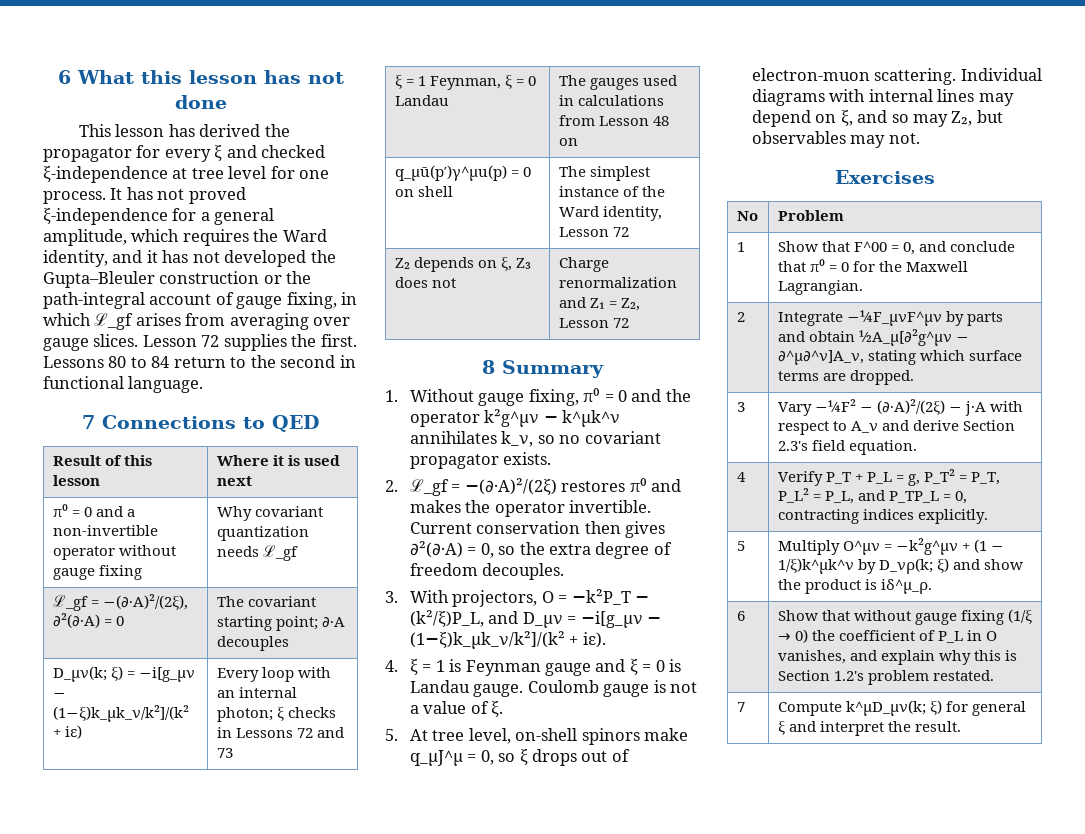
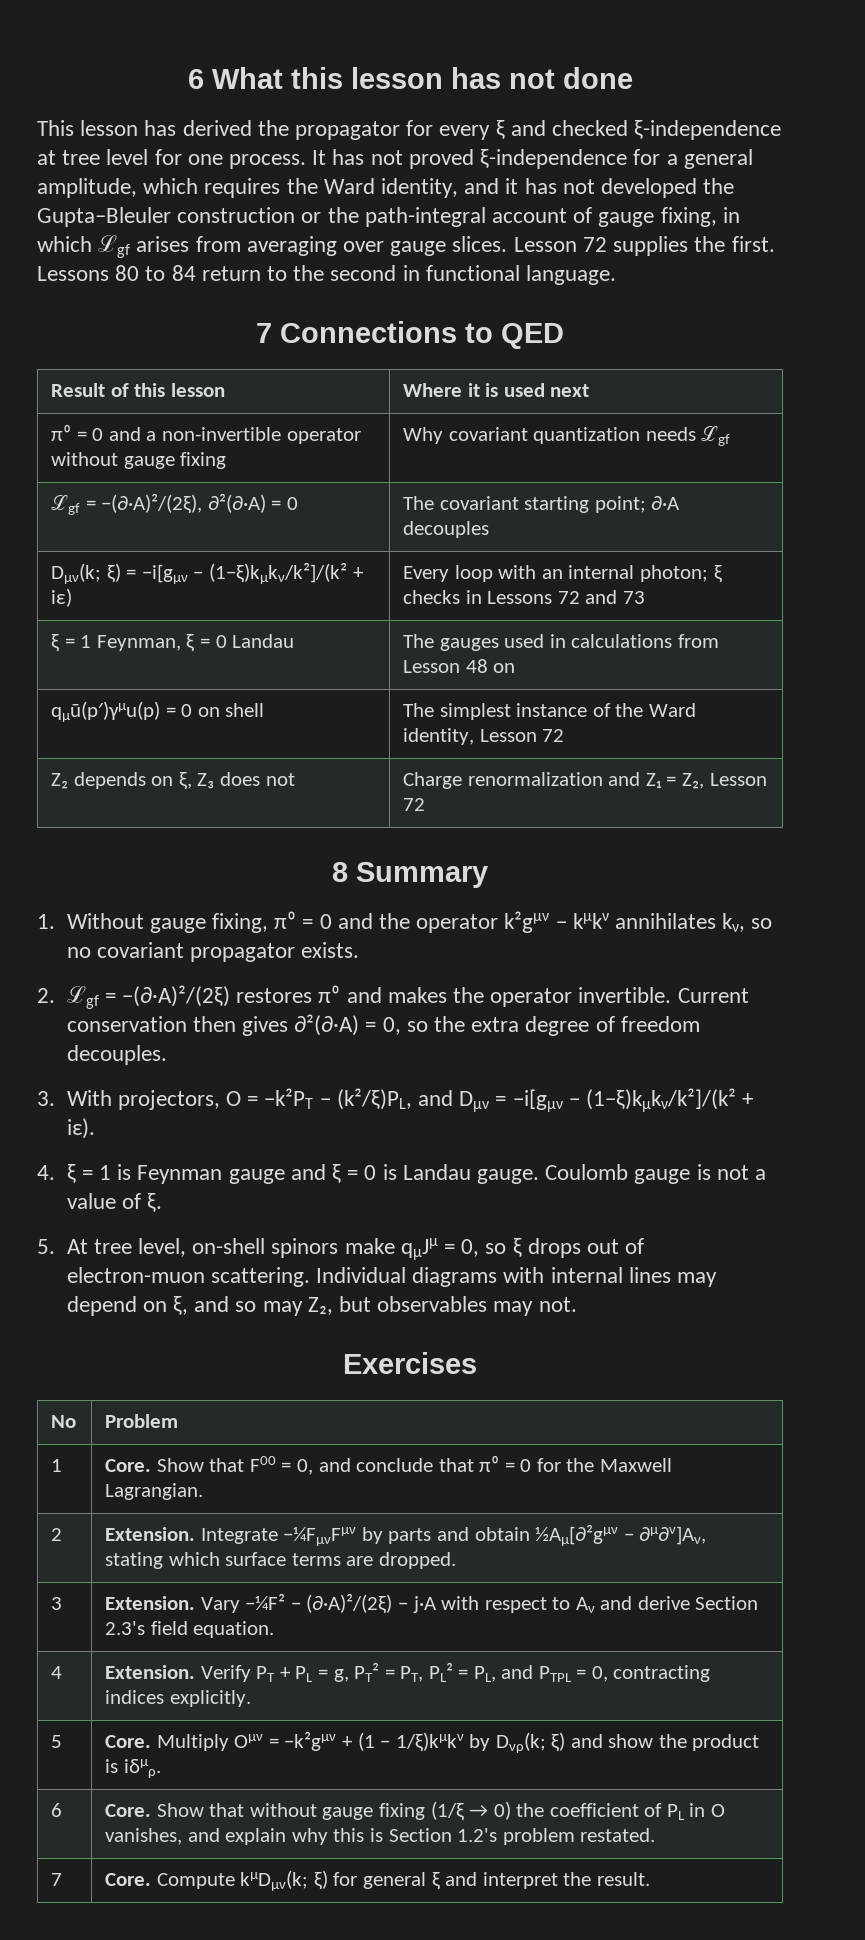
- It has not proved ξ-independence for a general amplitude, which requires the Ward identity, and it has not developed the Gupta–Bleuler construction or the path-integral account of gauge fixing, in which ℒ_gf arises from averaging over gauge slices.
+ It has not proved ξ-independence for a general amplitude, which requires the Ward identity, and it has not developed the Gupta–Bleuler construction or the path-integral account of gauge fixing, in which ℒgf arises from averaging over gauge slices.
- π⁰ = 0 and a non-invertible operator without gauge fixing | Why covariant quantization needs ℒ_gf
- ℒ_gf = −(∂·A)²/(2ξ), ∂²(∂·A) = 0 | The covariant starting point; ∂·A decouples
+ π⁰ = 0 and a non-invertible operator without gauge fixing | Why covariant quantization needs ℒgf
+ ℒgf = −(∂·A)²/(2ξ), ∂²(∂·A) = 0 | The covariant starting point; ∂·A decouples
- D_μν(k; ξ) = −i[g_μν − (1−ξ)k_μk_ν/k²]/(k² + iε) | Every loop with an internal photon; ξ checks in Lessons 72 and 73
+ Dμν(k; ξ) = −i[gμν − (1−ξ)kμkν/k²]/(k² + iε) | Every loop with an internal photon; ξ checks in Lessons 72 and 73
- q_μū(p′)γ^μu(p) = 0 on shell | The simplest instance of the Ward identity, Lesson 72
+ qμū(p′)γμu(p) = 0 on shell | The simplest instance of the Ward identity, Lesson 72
- 1. Without gauge fixing, π⁰ = 0 and the operator k²g^μν − k^μk^ν annihilates k_ν, so no covariant propagator exists.
+ 1. Without gauge fixing, π⁰ = 0 and the operator k²gμν − kμkν annihilates kν, so no covariant propagator exists.
- 2. ℒ_gf = −(∂·A)²/(2ξ) restores π⁰ and makes the operator invertible.
+ 2. ℒgf = −(∂·A)²/(2ξ) restores π⁰ and makes the operator invertible.
- 3. With projectors, O = −k²P_T − (k²/ξ)P_L, and D_μν = −i[g_μν − (1−ξ)k_μk_ν/k²]/(k² + iε).
+ 3. With projectors, O = −k²PT − (k²/ξ)PL, and Dμν = −i[gμν − (1−ξ)kμkν/k²]/(k² + iε).
- 5. At tree level, on-shell spinors make q_μJ^μ = 0, so ξ drops out of electron-muon scattering.
+ 5. At tree level, on-shell spinors make qμJμ = 0, so ξ drops out of electron-muon scattering.
- 1 | Show that F^00 = 0, and conclude that π⁰ = 0 for the Maxwell Lagrangian.
+ 1 | Core. Show that F00 = 0, and conclude that π⁰ = 0 for the Maxwell Lagrangian.
- 2 | Integrate −¼F_μνF^μν by parts and obtain ½A_μ[∂²g^μν − ∂^μ∂^ν]A_ν, stating which surface terms are dropped.
+ 2 | Extension. Integrate −¼FμνFμν by parts and obtain ½Aμ[∂²gμν − ∂μ∂ν]Aν, stating which surface terms are dropped.
- 3 | Vary −¼F² − (∂·A)²/(2ξ) − j·A with respect to A_ν and derive Section 2.3's field equation.
+ 3 | Extension. Vary −¼F² − (∂·A)²/(2ξ) − j·A with respect to Aν and derive Section 2.3's field equation.
- 4 | Verify P_T + P_L = g, P_T² = P_T, P_L² = P_L, and P_TP_L = 0, contracting indices explicitly.
+ 4 | Extension. Verify PT + PL = g, PT² = PT, PL² = PL, and PTPL = 0, contracting indices explicitly.
- 5 | Multiply O^μν = −k²g^μν + (1 − 1/ξ)k^μk^ν by D_νρ(k; ξ) and show the product is iδ^μ_ρ.
+ 5 | Core. Multiply Oμν = −k²gμν + (1 − 1/ξ)kμkν by Dνρ(k; ξ) and show the product is iδμρ.
- 6 | Show that without gauge fixing (1/ξ → 0) the coefficient of P_L in O vanishes, and explain why this is Section 1.2's problem restated.
+ 6 | Core. Show that without gauge fixing (1/ξ → 0) the coefficient of PL in O vanishes, and explain why this is Section 1.2's problem restated.
- 7 | Compute k^μD_μν(k; ξ) for general ξ and interpret the result.
+ 7 | Core. Compute kμDμν(k; ξ) for general ξ and interpret the result.

